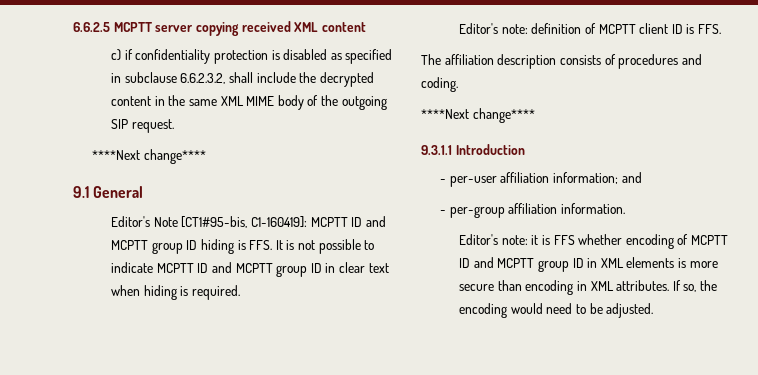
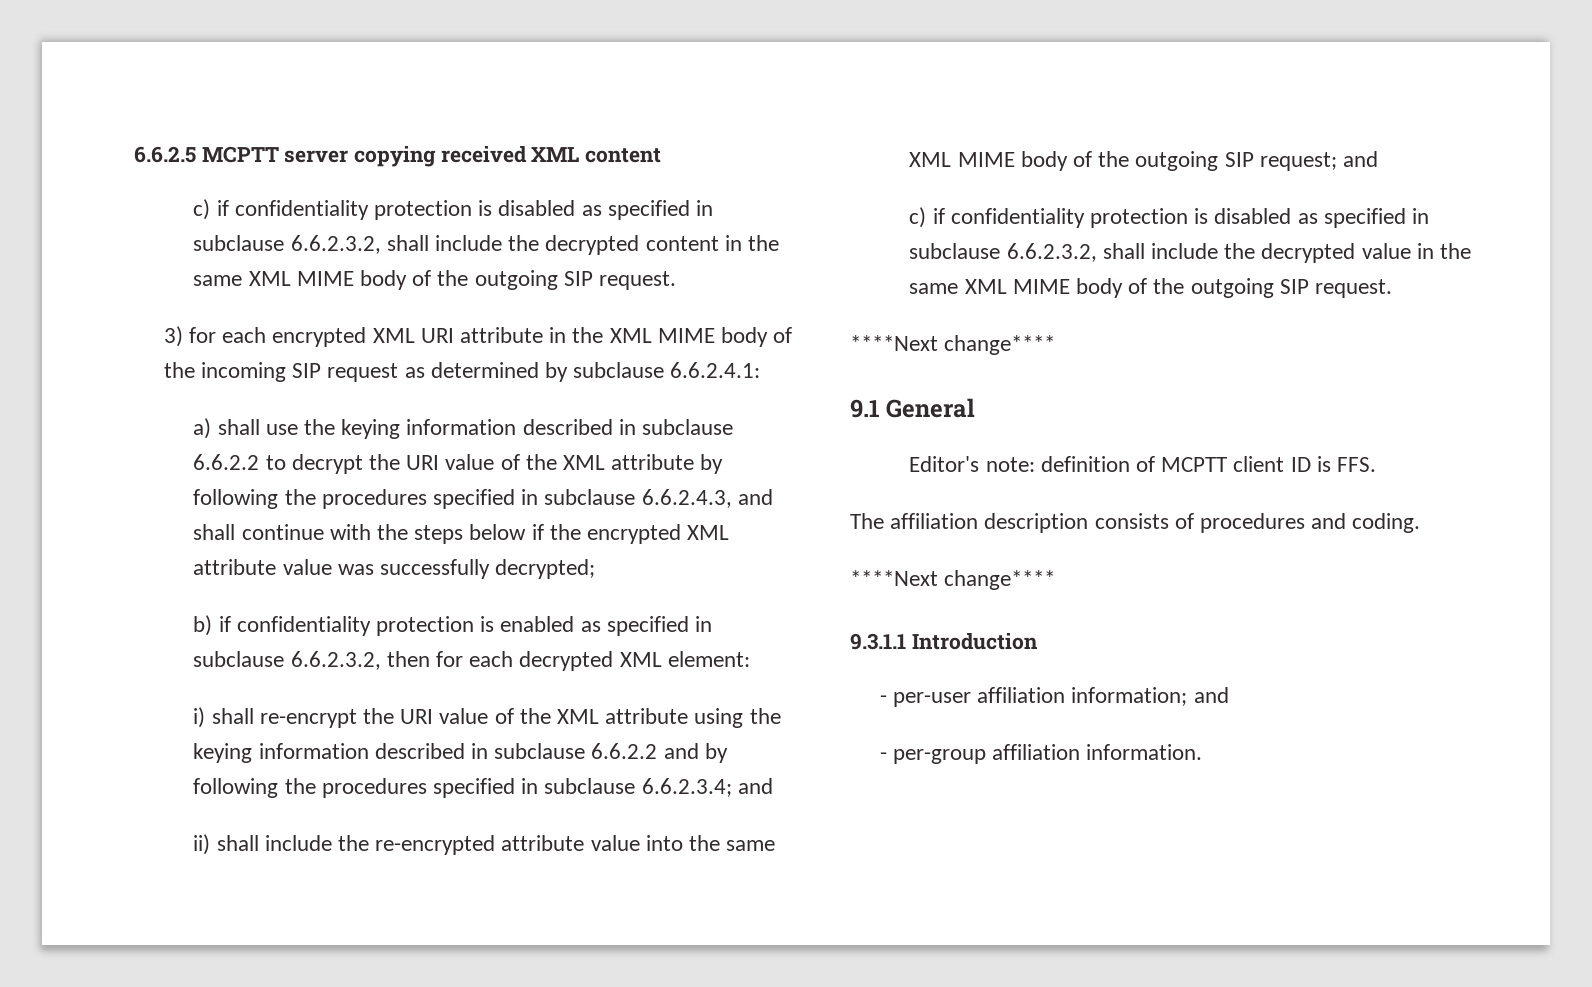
  c) if confidentiality protection is disabled as specified in subclause 6.6.2.3.2, shall include the decrypted content in the same XML MIME body of the outgoing SIP request.
+ 3) for each encrypted XML URI attribute in the XML MIME body of the incoming SIP request as determined by subclause 6.6.2.4.1:
+ a) shall use the keying information described in subclause 6.6.2.2 to decrypt the URI value of the XML attribute by following the procedures specified in subclause 6.6.2.4.3, and shall continue with the steps below if the encrypted XML attribute value was successfully decrypted;
+ b) if confidentiality protection is enabled as specified in subclause 6.6.2.3.2, then for each decrypted XML element:
+ i) shall re-encrypt the URI value of the XML attribute using the keying information described in subclause 6.6.2.2 and by following the procedures specified in subclause 6.6.2.3.4; and
+ ii) shall include the re-encrypted attribute value into the same XML MIME body of the outgoing SIP request; and
+ c) if confidentiality protection is disabled as specified in subclause 6.6.2.3.2, shall include the decrypted value in the same XML MIME body of the outgoing SIP request.
  ****Next change****
  9.1 General
- Editor's Note [CT1#95-bis, C1-160419]: MCPTT ID and MCPTT group ID hiding is FFS. It is not possible to indicate MCPTT ID and MCPTT group ID in clear text when hiding is required.
- Editor's note: it is FFS whether encoding of MCPTT ID and MCPTT group ID in XML elements is more secure than encoding in XML attributes. If so, the encoding would need to be adjusted.

